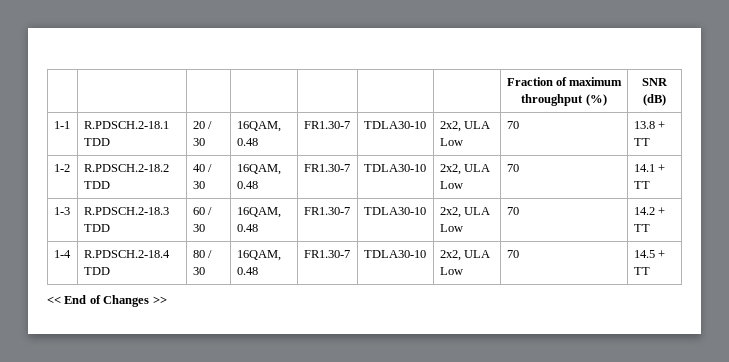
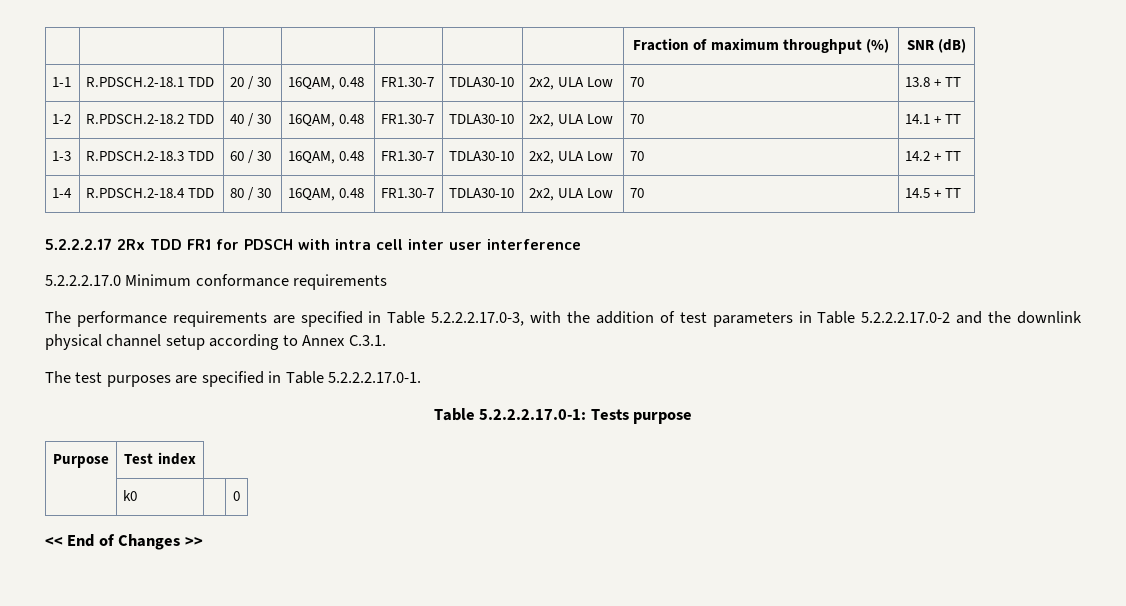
+ 5.2.2.2.17 2Rx TDD FR1 for PDSCH with intra cell inter user interference
+ 5.2.2.2.17.0 Minimum conformance requirements
+ The performance requirements are specified in Table 5.2.2.2.17.0-3, with the addition of test parameters in Table 5.2.2.2.17.0-2 and the downlink physical channel setup according to Annex C.3.1.
+ The test purposes are specified in Table 5.2.2.2.17.0-1.
+ Table 5.2.2.2.17.0-1: Tests purpose
+ Purpose | Test index
+ | k0 | | 0

